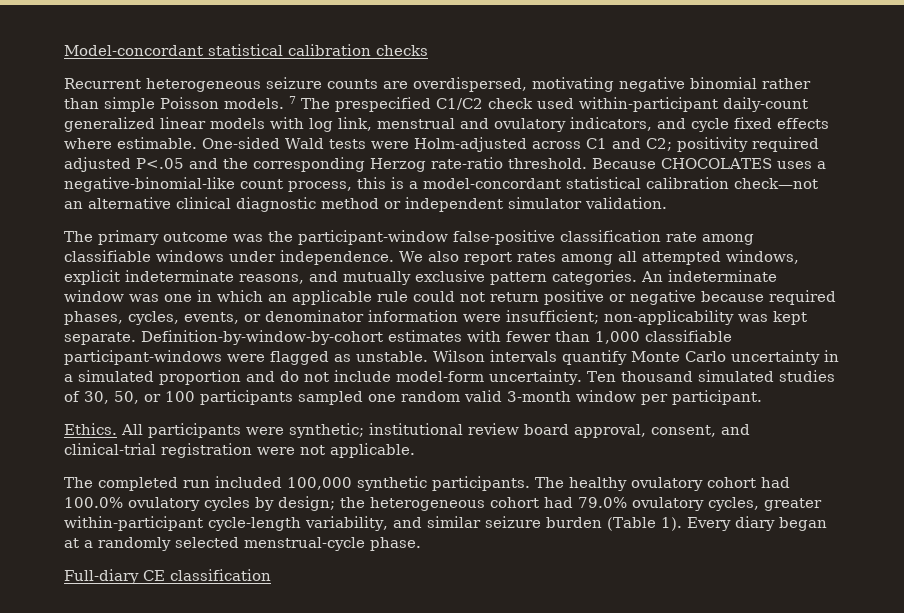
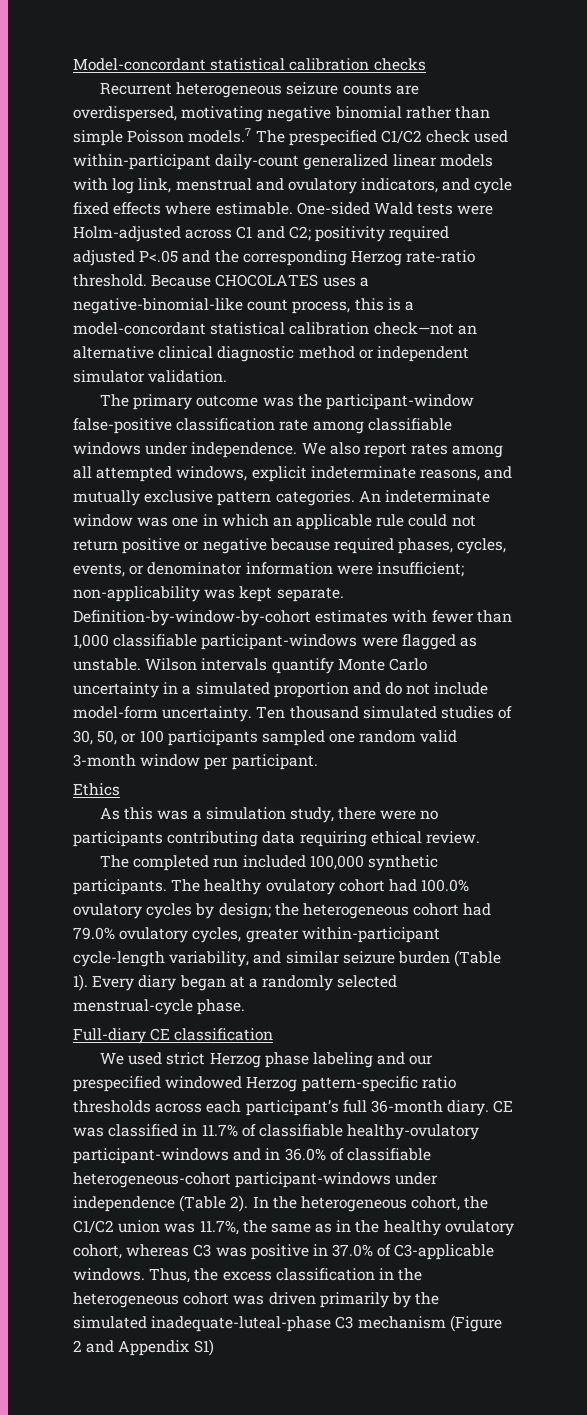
- Recurrent heterogeneous seizure counts are overdispersed, motivating negative binomial rather than simple Poisson models. 7 The prespecified C1/C2 check used within-participant daily-count generalized linear models with log link, menstrual and ovulatory indicators, and cycle fixed effects where estimable.
+ Recurrent heterogeneous seizure counts are overdispersed, motivating negative binomial rather than simple Poisson models.7 The prespecified C1/C2 check used within-participant daily-count generalized linear models with log link, menstrual and ovulatory indicators, and cycle fixed effects where estimable.
- Ethics. All participants were synthetic; institutional review board approval, consent, and clinical-trial registration were not applicable.
+ Ethics
+ As this was a simulation study, there were no participants contributing data requiring ethical review.
+ We used strict Herzog phase labeling and our prespecified windowed Herzog pattern-specific ratio thresholds across each participant’s full 36-month diary. CE was classified in 11.7% of classifiable healthy-ovulatory participant-windows and in 36.0% of classifiable heterogeneous-cohort participant-windows under independence (Table 2). In the heterogeneous cohort, the C1/C2 union was 11.7%, the same as in the healthy ovulatory cohort, whereas C3 was positive in 37.0% of C3-applicable windows. Thus, the excess classification in the heterogeneous cohort was driven primarily by the simulated inadequate-luteal-phase C3 mechanism (Figure 2 and Appendix S1)

